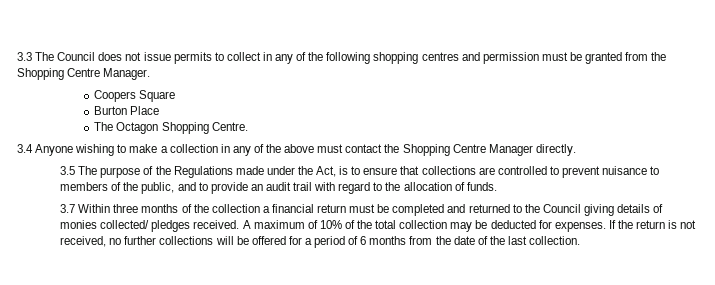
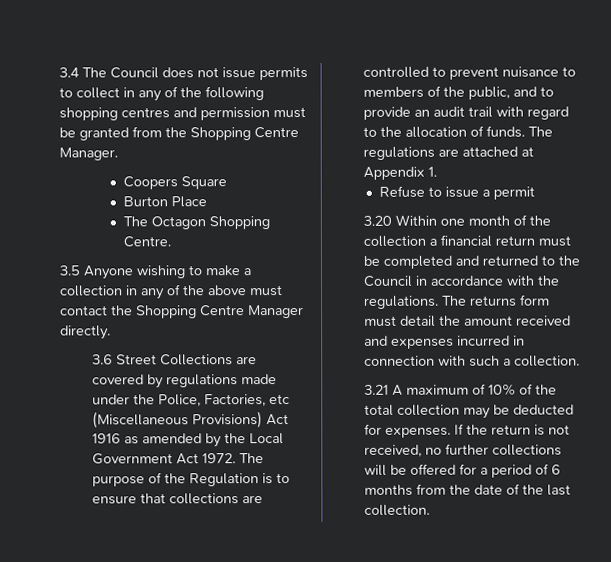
- 3.3 The Council does not issue permits to collect in any of the following shopping centres and permission must be granted from the Shopping Centre Manager.
+ 3.4 The Council does not issue permits to collect in any of the following shopping centres and permission must be granted from the Shopping Centre Manager.
- 3.4 Anyone wishing to make a collection in any of the above must contact the Shopping Centre Manager directly.
+ 3.5 Anyone wishing to make a collection in any of the above must contact the Shopping Centre Manager directly.
- 3.5 The purpose of the Regulations made under the Act, is to ensure that collections are controlled to prevent nuisance to members of the public, and to provide an audit trail with regard to the allocation of funds.
- 3.7 Within three months of the collection a financial return must be completed and returned to the Council giving details of monies collected/ pledges received. A maximum of 10% of the total collection may be deducted for expenses.
+ 3.6 Street Collections are covered by regulations made under the Police, Factories, etc (Miscellaneous Provisions) Act 1916 as amended by the Local Government Act 1972. The purpose of the Regulation is to ensure that collections are controlled to prevent nuisance to members of the public, and to provide an audit trail with regard to the allocation of funds. The regulations are attached at Appendix 1.
+ Refuse to issue a permit
+ 3.20 Within one month of the collection a financial return must be completed and returned to the Council in accordance with the regulations. The returns form must detail the amount received and expenses incurred in connection with such a collection.
+ 3.21 A maximum of 10% of the total collection may be deducted for expenses.

